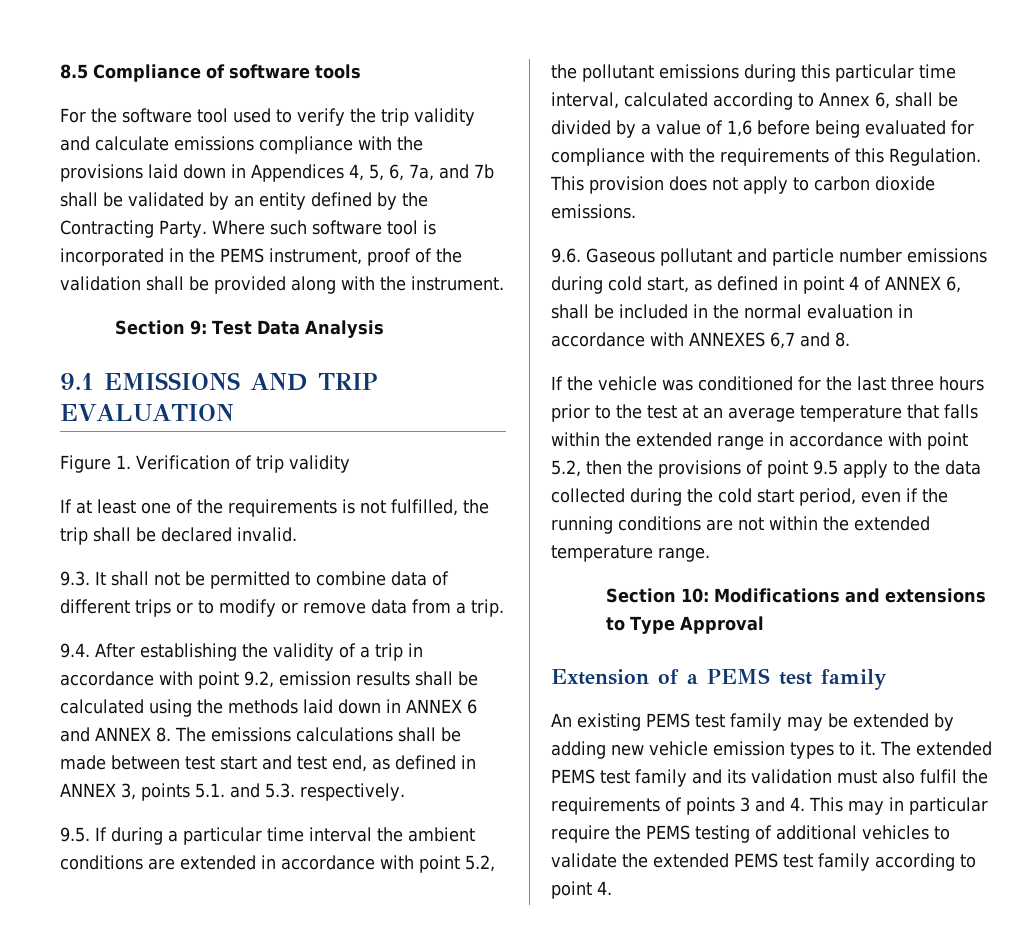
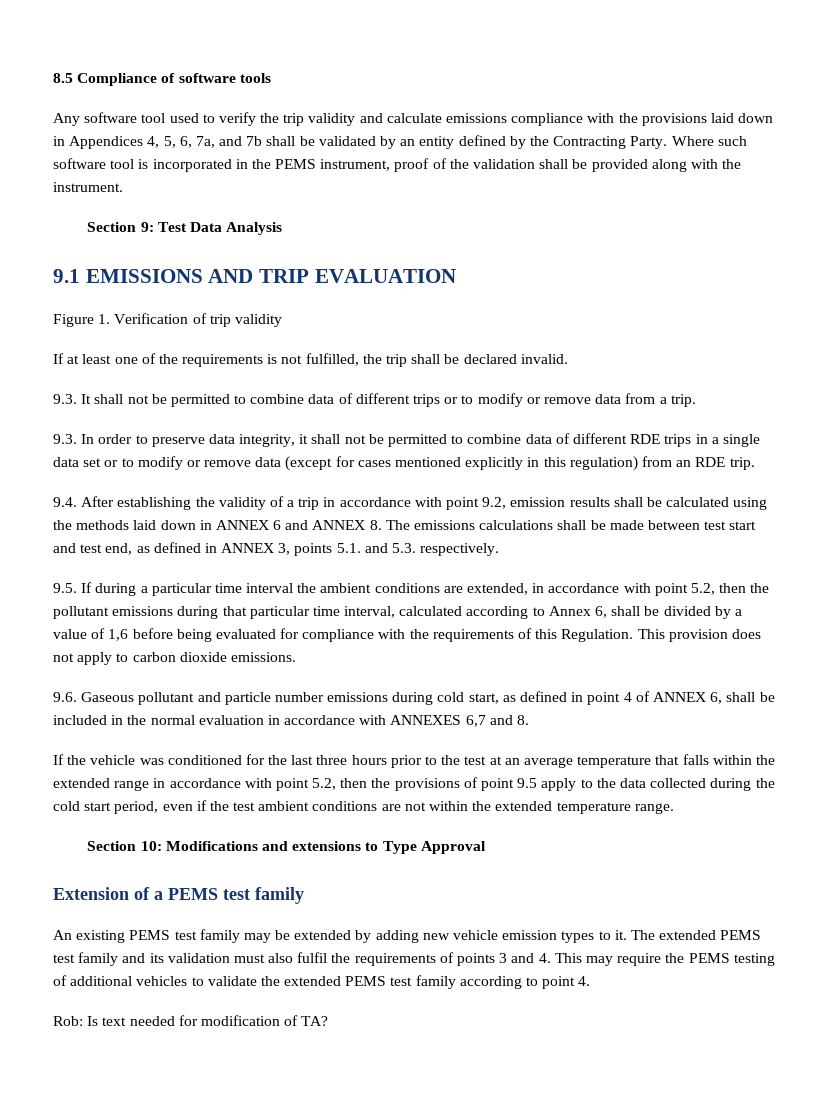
- For the software tool used to verify the trip validity and calculate emissions compliance with the provisions laid down in Appendices 4, 5, 6, 7a, and 7b shall be validated by an entity defined by the Contracting Party.
+ Any software tool used to verify the trip validity and calculate emissions compliance with the provisions laid down in Appendices 4, 5, 6, 7a, and 7b shall be validated by an entity defined by the Contracting Party.
+ 9.3. In order to preserve data integrity, it shall not be permitted to combine data of different RDE trips in a single data set or to modify or remove data (except for cases mentioned explicitly in this regulation) from an RDE trip.
- 9.5. If during a particular time interval the ambient conditions are extended in accordance with point 5.2, the pollutant emissions during this particular time interval, calculated according to Annex 6, shall be divided by a value of 1,6 before being evaluated for compliance with the requirements of this Regulation.
+ 9.5. If during a particular time interval the ambient conditions are extended, in accordance with point 5.2, then the pollutant emissions during that particular time interval, calculated according to Annex 6, shall be divided by a value of 1,6 before being evaluated for compliance with the requirements of this Regulation.
- If the vehicle was conditioned for the last three hours prior to the test at an average temperature that falls within the extended range in accordance with point 5.2, then the provisions of point 9.5 apply to the data collected during the cold start period, even if the running conditions are not within the extended temperature range.
+ If the vehicle was conditioned for the last three hours prior to the test at an average temperature that falls within the extended range in accordance with point 5.2, then the provisions of point 9.5 apply to the data collected during the cold start period, even if the test ambient conditions are not within the extended temperature range.
- The extended PEMS test family and its validation must also fulfil the requirements of points 3 and 4. This may in particular require the PEMS testing of additional vehicles to validate the extended PEMS test family according to point 4.
+ The extended PEMS test family and its validation must also fulfil the requirements of points 3 and 4. This may require the PEMS testing of additional vehicles to validate the extended PEMS test family according to point 4.
+ Rob: Is text needed for modification of TA?

